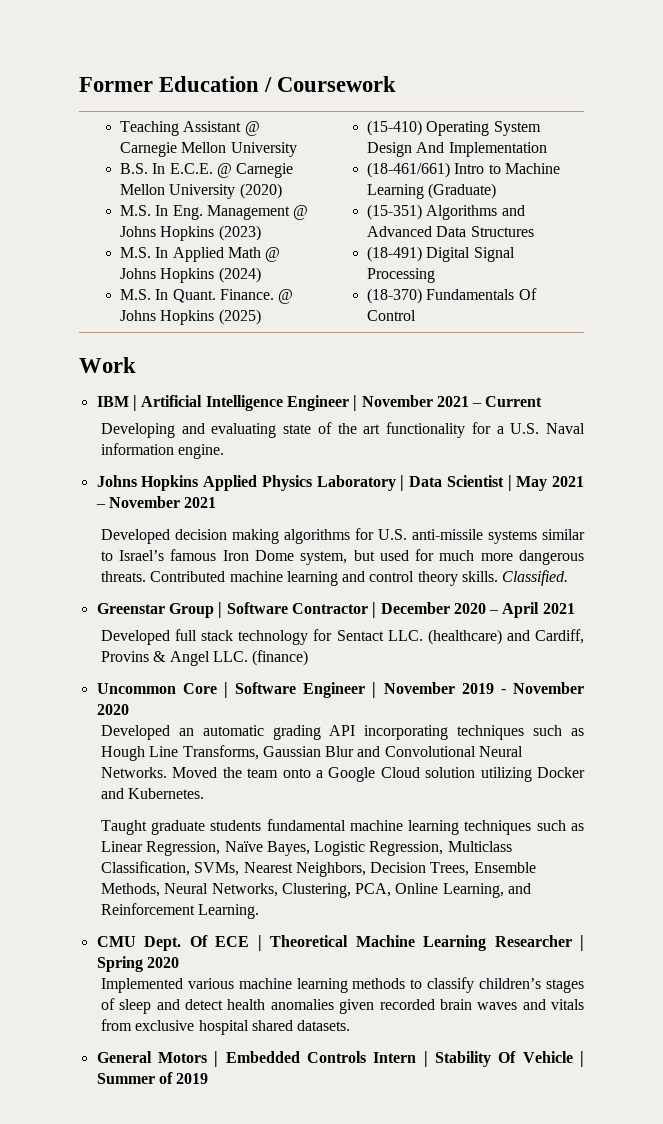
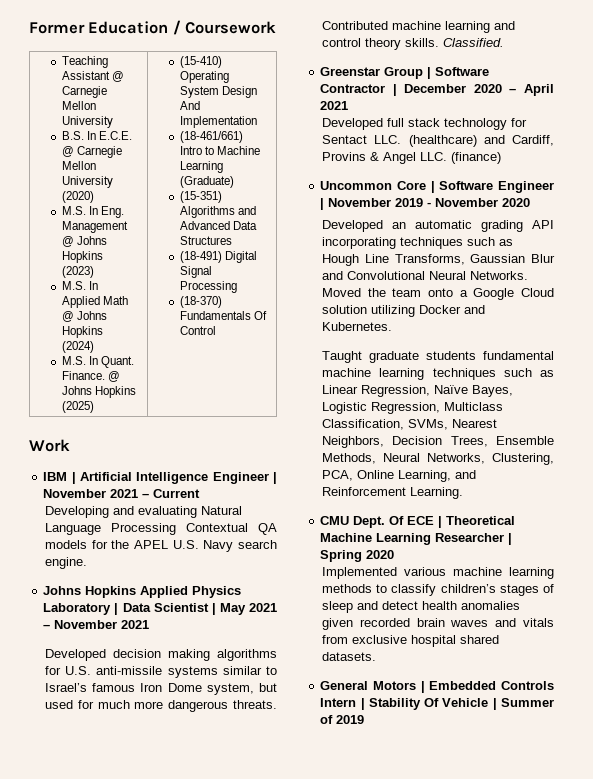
- Developing and evaluating state of the art functionality for a U.S. Naval information engine.
+ Developing and evaluating Natural Language Processing Contextual QA models for the APEL U.S. Navy search engine.

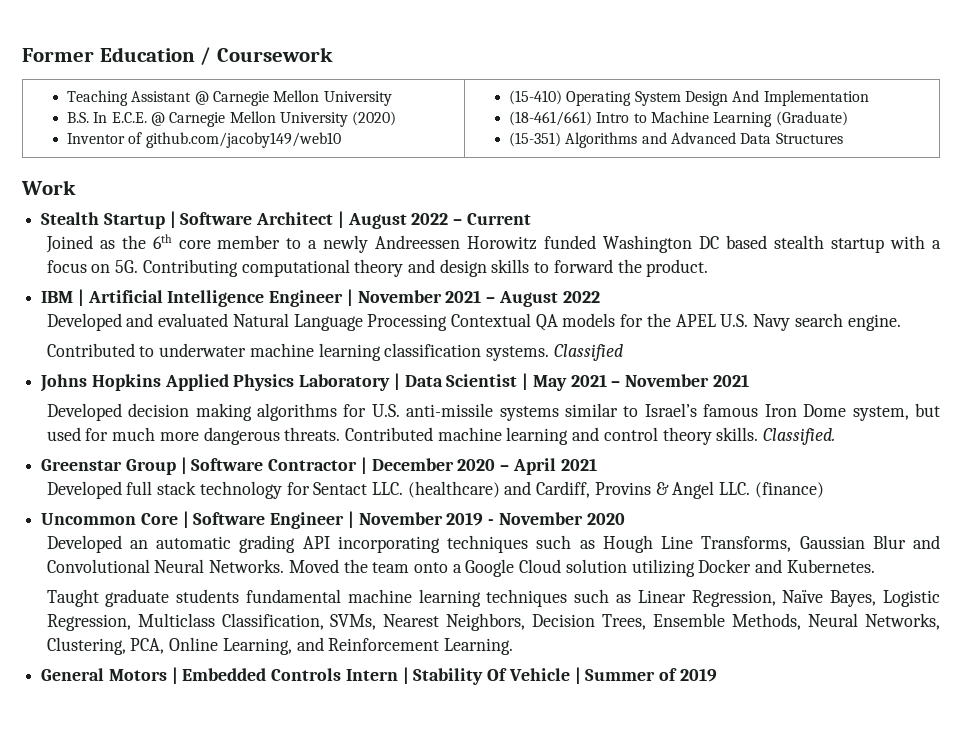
- M.S. In Eng. Management @ Johns Hopkins (2023)
- M.S. In Applied Math @ Johns Hopkins (2024)
- M.S. In Quant. Finance. @ Johns Hopkins (2025)
+ Inventor of github.com/jacoby149/web10
- (18-491) Digital Signal Processing
- (18-370) Fundamentals Of Control
  Work
+ Stealth Startup | Software Architect | August 2022 – Current
+ Joined as the 6th core member to a newly Andreessen Horowitz funded Washington DC based stealth startup with a focus on 5G. Contributing computational theory and design skills to forward the product.
- IBM | Artificial Intelligence Engineer | November 2021 – Current
- Developing and evaluating Natural Language Processing Contextual QA models for the APEL U.S. Navy search engine.
+ IBM | Artificial Intelligence Engineer | November 2021 – August 2022
+ Developed and evaluated Natural Language Processing Contextual QA models for the APEL U.S. Navy search engine.
+ Contributed to underwater machine learning classification systems. Classified
- CMU Dept. Of ECE | Theoretical Machine Learning Researcher | Spring 2020
- Implemented various machine learning methods to classify children’s stages of sleep and detect health anomalies given recorded brain waves and vitals from exclusive hospital shared datasets.

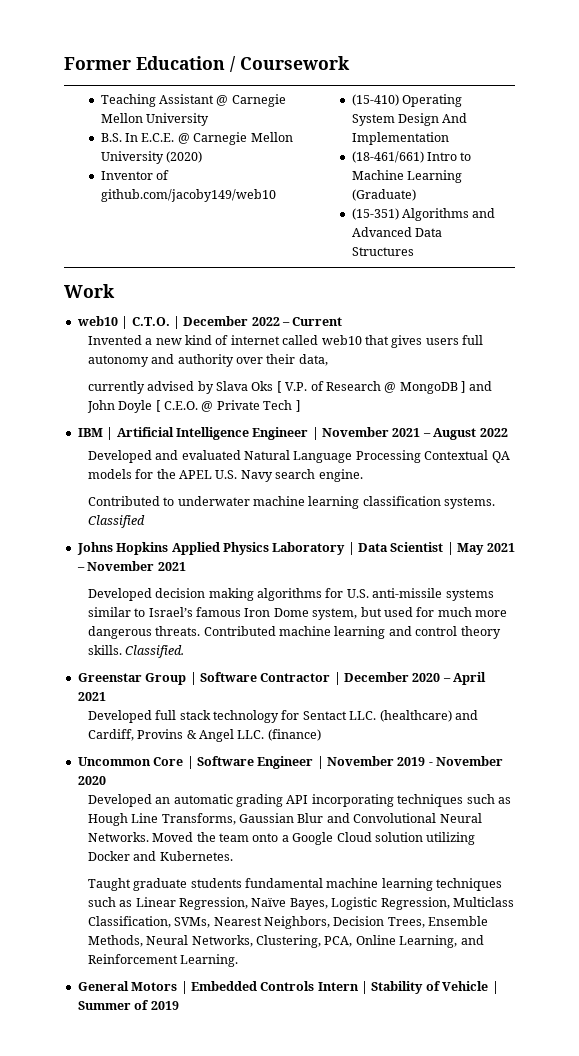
- Stealth Startup | Software Architect | August 2022 – Current
- Joined as the 6th core member to a newly Andreessen Horowitz funded Washington DC based stealth startup with a focus on 5G. Contributing computational theory and design skills to forward the product.
+ web10 | C.T.O. | December 2022 – Current
+ Invented a new kind of internet called web10 that gives users full autonomy and authority over their data,
+ currently advised by Slava Oks [ V.P. of Research @ MongoDB ] and John Doyle [ C.E.O. @ Private Tech ]
- General Motors | Embedded Controls Intern | Stability Of Vehicle | Summer of 2019
+ General Motors | Embedded Controls Intern | Stability of Vehicle | Summer of 2019

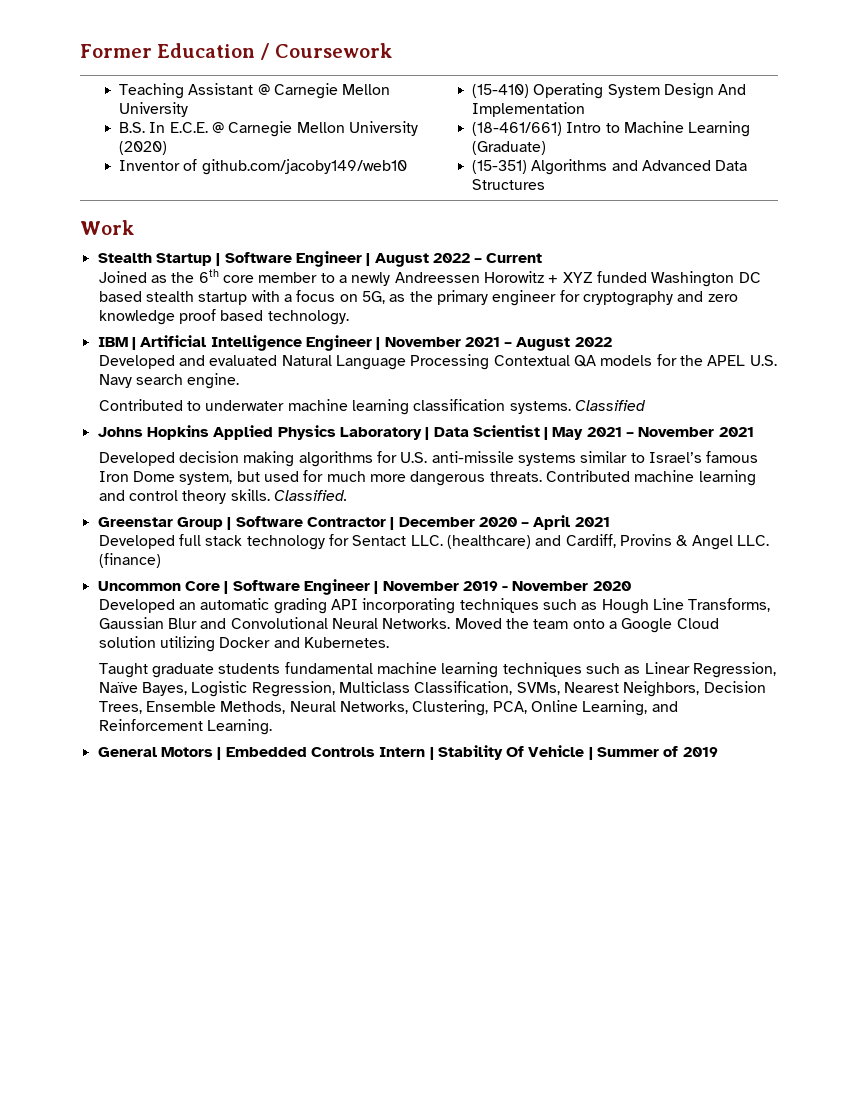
- web10 | C.T.O. | December 2022 – Current
- Invented a new kind of internet called web10 that gives users full autonomy and authority over their data,
- currently advised by Slava Oks [ V.P. of Research @ MongoDB ] and John Doyle [ C.E.O. @ Private Tech ]
+ Stealth Startup | Software Engineer | August 2022 – Current
+ Joined as the 6th core member to a newly Andreessen Horowitz + XYZ funded Washington DC based stealth startup with a focus on 5G, as the primary engineer for cryptography and zero knowledge proof based technology.
- General Motors | Embedded Controls Intern | Stability of Vehicle | Summer of 2019
+ General Motors | Embedded Controls Intern | Stability Of Vehicle | Summer of 2019

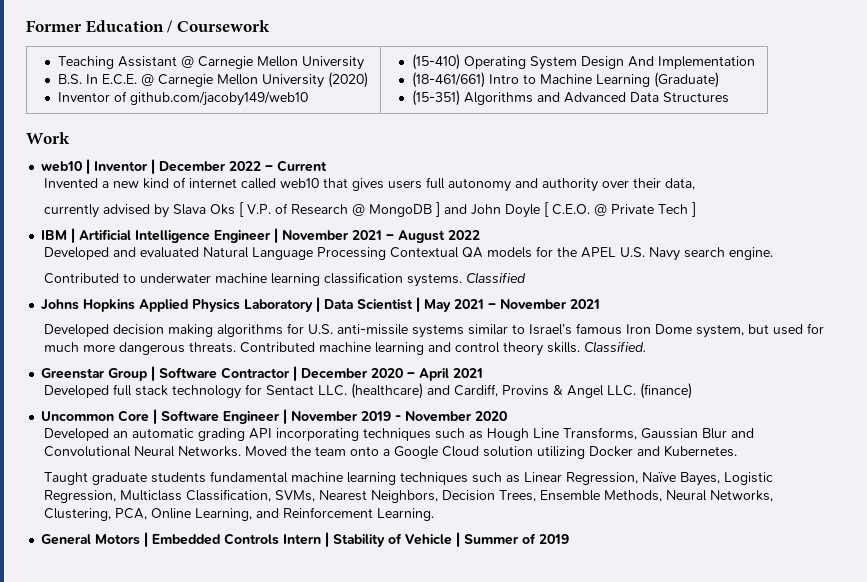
- Stealth Startup | Software Engineer | August 2022 – Current
- Joined as the 6th core member to a newly Andreessen Horowitz + XYZ funded Washington DC based stealth startup with a focus on 5G, as the primary engineer for cryptography and zero knowledge proof based technology.
+ web10 | Inventor | December 2022 – Current
+ Invented a new kind of internet called web10 that gives users full autonomy and authority over their data,
+ currently advised by Slava Oks [ V.P. of Research @ MongoDB ] and John Doyle [ C.E.O. @ Private Tech ]
- General Motors | Embedded Controls Intern | Stability Of Vehicle | Summer of 2019
+ General Motors | Embedded Controls Intern | Stability of Vehicle | Summer of 2019

